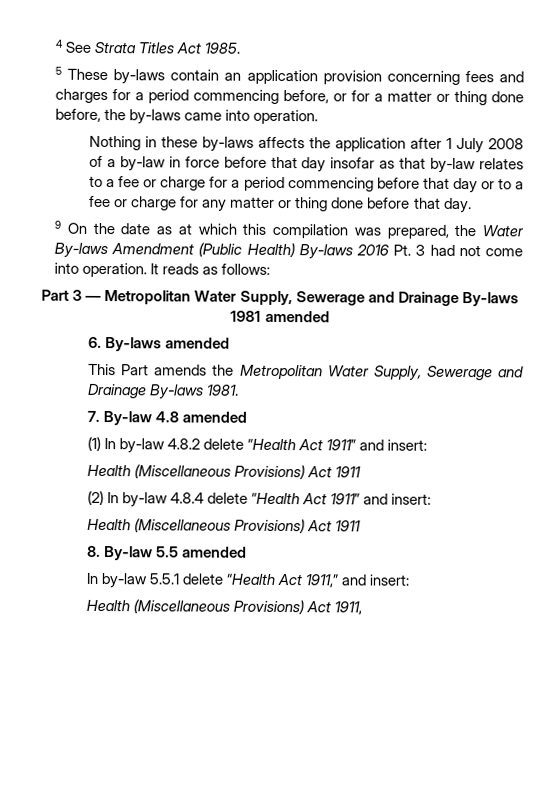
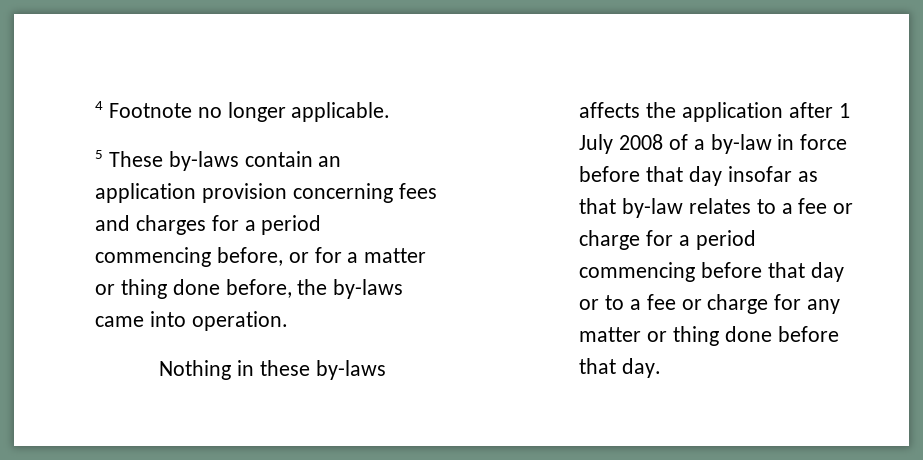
- 4 See Strata Titles Act 1985.
+ 4 Footnote no longer applicable.
- 9 On the date as at which this compilation was prepared, the Water By-laws Amendment (Public Health) By-laws 2016 Pt. 3 had not come into operation. It reads as follows:
- Part 3 — Metropolitan Water Supply, Sewerage and Drainage By-laws 1981 amended
- 6. By-laws amended
- This Part amends the Metropolitan Water Supply, Sewerage and Drainage By-laws 1981.
- 7. By-law 4.8 amended
- (1) In by-law 4.8.2 delete “Health Act 1911” and insert:
- Health (Miscellaneous Provisions) Act 1911
- (2) In by-law 4.8.4 delete “Health Act 1911” and insert:
- Health (Miscellaneous Provisions) Act 1911
- 8. By-law 5.5 amended
- In by-law 5.5.1 delete “Health Act 1911,” and insert:
- Health (Miscellaneous Provisions) Act 1911,

